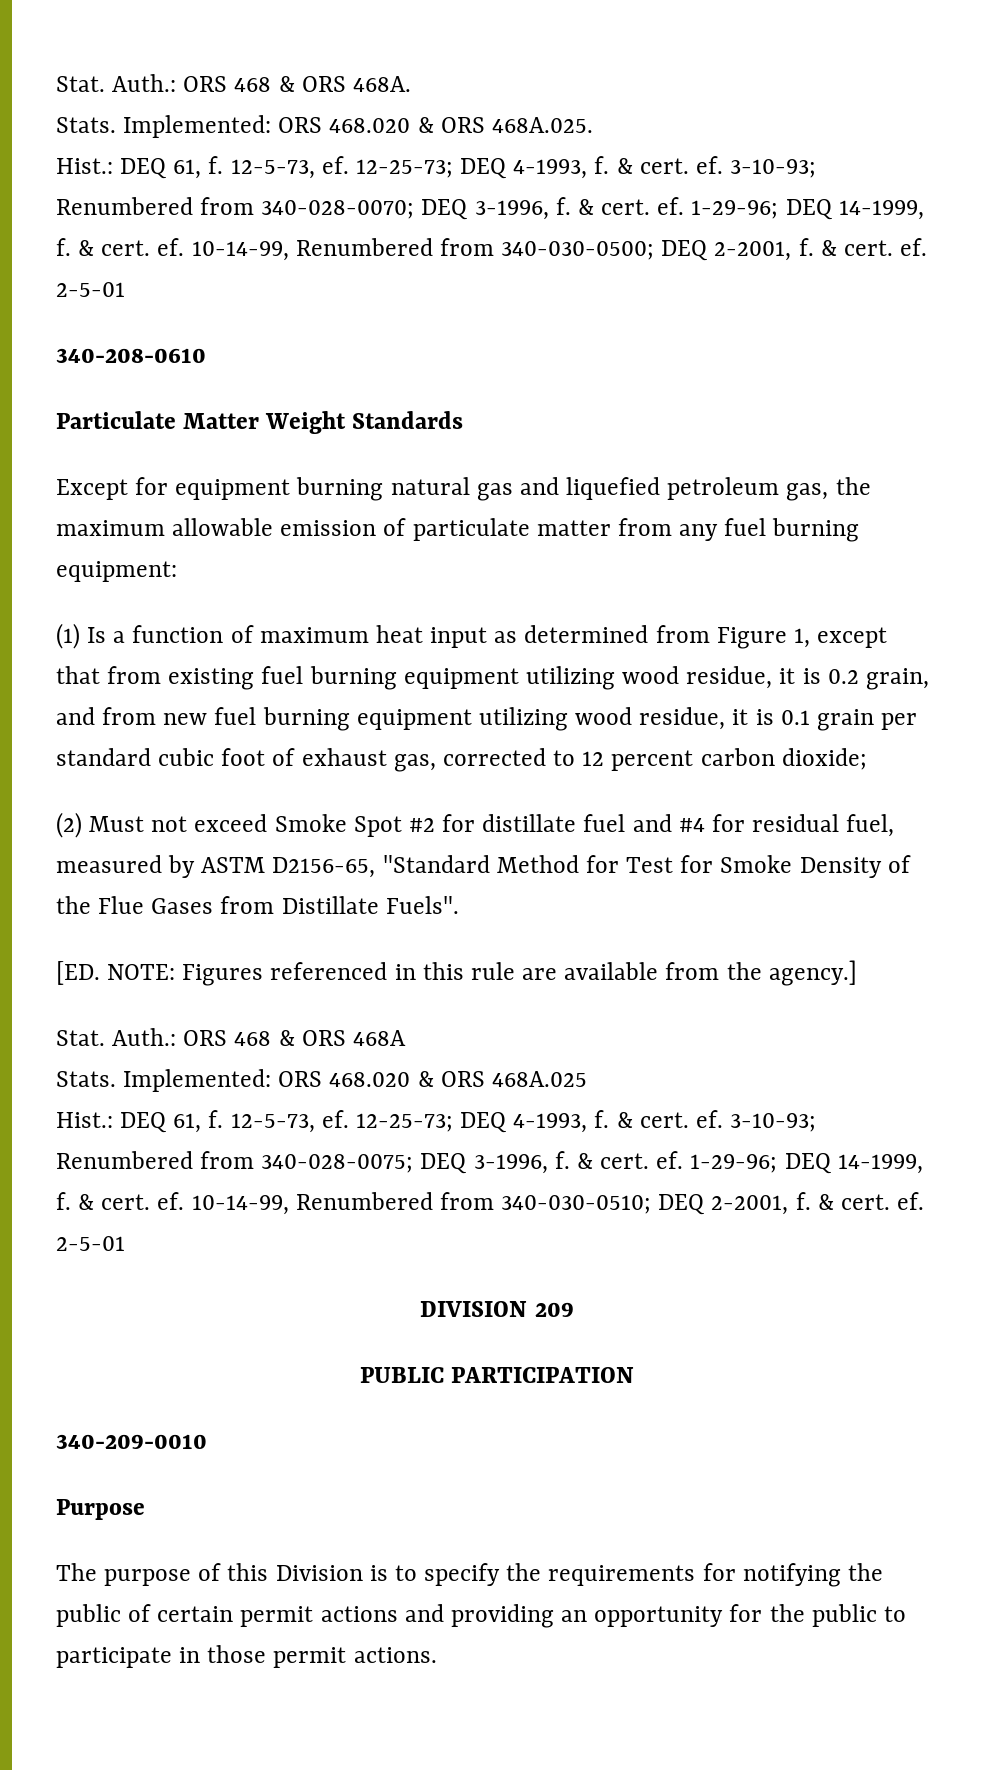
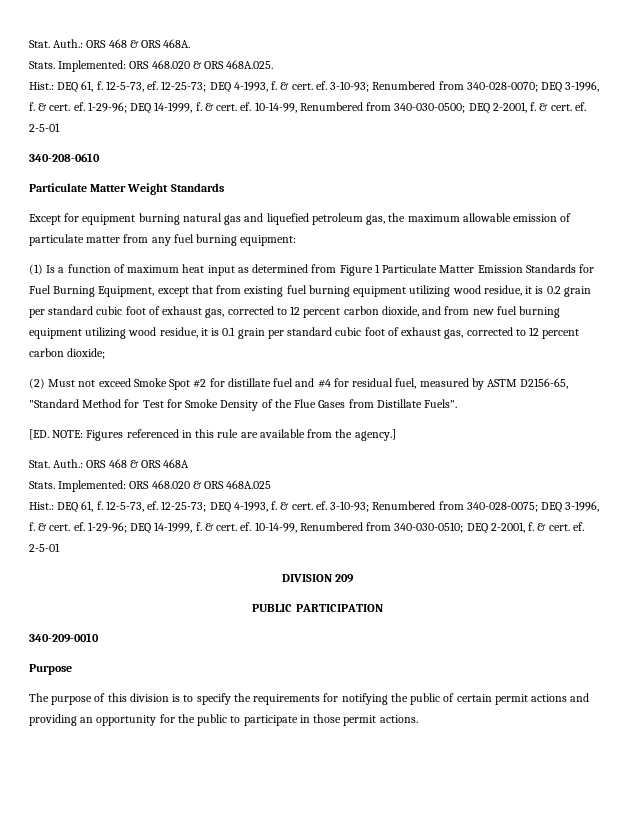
- (1) Is a function of maximum heat input as determined from Figure 1, except that from existing fuel burning equipment utilizing wood residue, it is 0.2 grain, and from new fuel burning equipment utilizing wood residue, it is 0.1 grain per standard cubic foot of exhaust gas, corrected to 12 percent carbon dioxide;
+ (1) Is a function of maximum heat input as determined from Figure 1 Particulate Matter Emission Standards for Fuel Burning Equipment, except that from existing fuel burning equipment utilizing wood residue, it is 0.2 grain per standard cubic foot of exhaust gas, corrected to 12 percent carbon dioxide, and from new fuel burning equipment utilizing wood residue, it is 0.1 grain per standard cubic foot of exhaust gas, corrected to 12 percent carbon dioxide;
- The purpose of this Division is to specify the requirements for notifying the public of certain permit actions and providing an opportunity for the public to participate in those permit actions.
+ The purpose of this division is to specify the requirements for notifying the public of certain permit actions and providing an opportunity for the public to participate in those permit actions.

